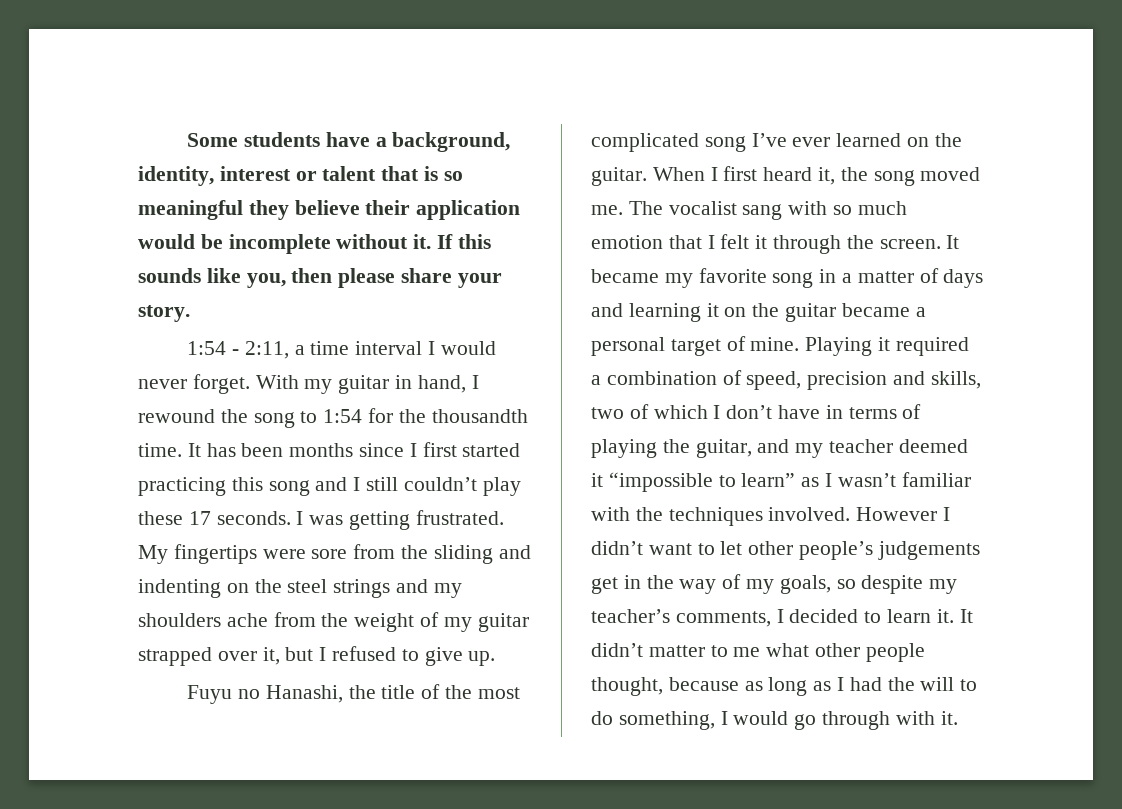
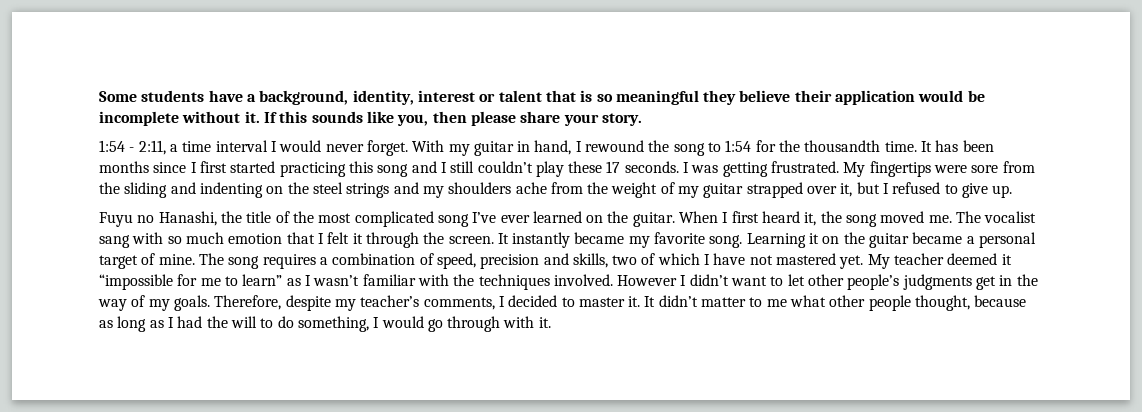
- It became my favorite song in a matter of days and learning it on the guitar became a personal target of mine.
+ It instantly became my favorite song. Learning it on the guitar became a personal target of mine.
- Playing it required a combination of speed, precision and skills, two of which I don’t have in terms of playing the guitar, and my teacher deemed it “impossible to learn” as I wasn’t familiar with the techniques involved.
+ The song requires a combination of speed, precision and skills, two of which I have not mastered yet. My teacher deemed it “impossible for me to learn” as I wasn’t familiar with the techniques involved.
- However I didn’t want to let other people’s judgements get in the way of my goals, so despite my teacher’s comments, I decided to learn it.
+ However I didn’t want to let other people’s judgments get in the way of my goals. Therefore, despite my teacher’s comments, I decided to master it.

